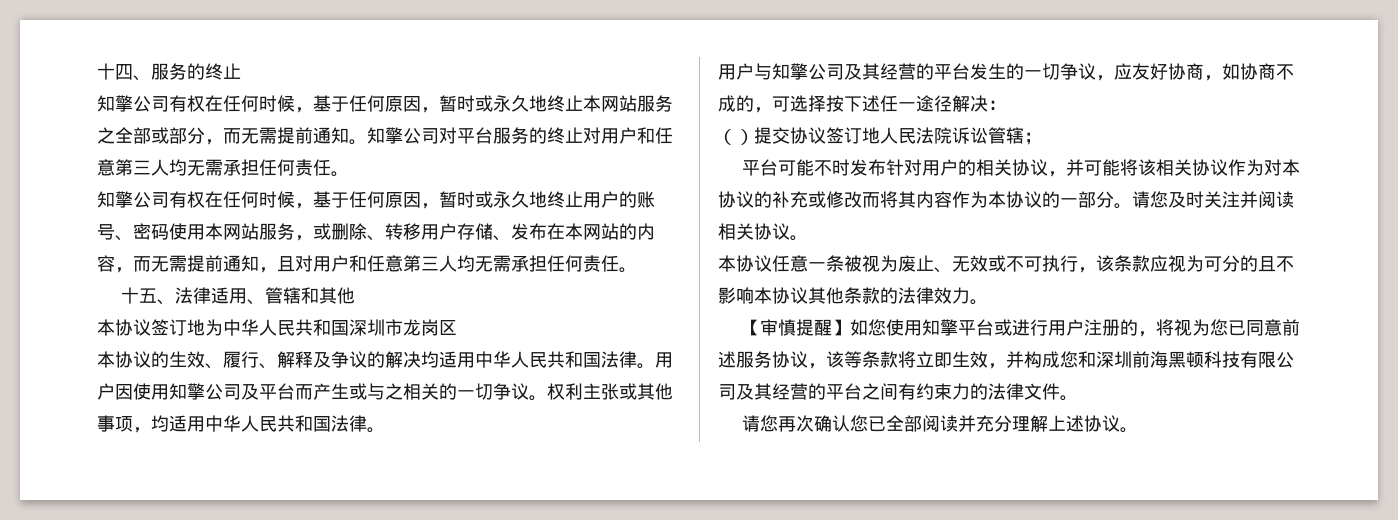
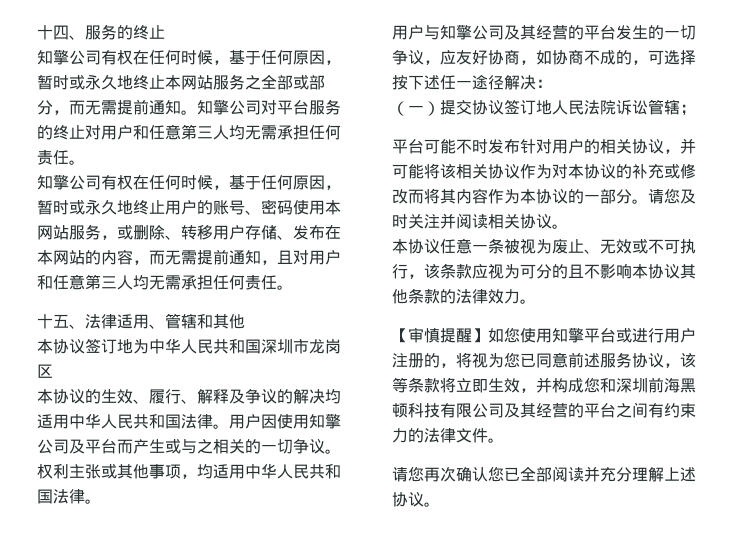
- （）提交协议签订地人民法院诉讼管辖；
+ （一）提交协议签订地人民法院诉讼管辖；

